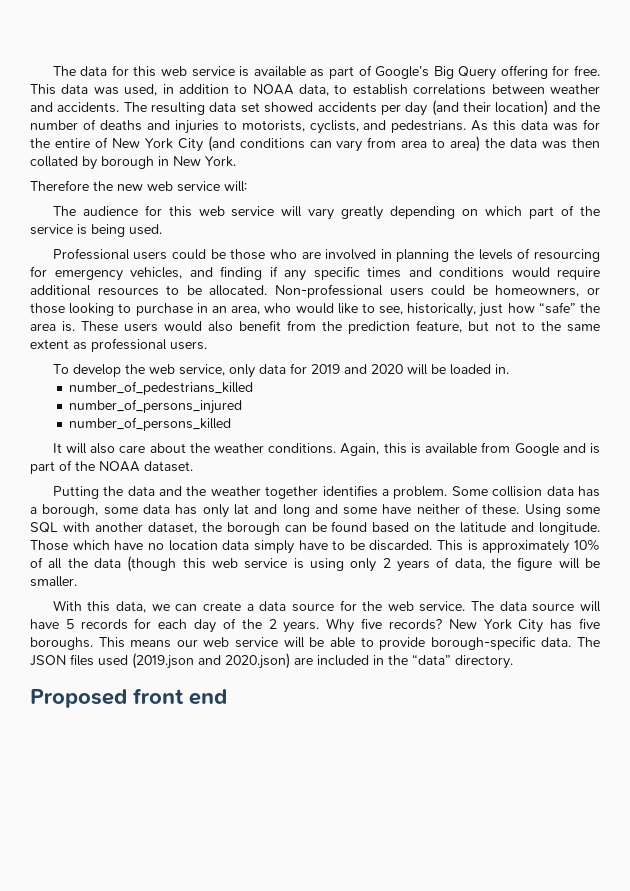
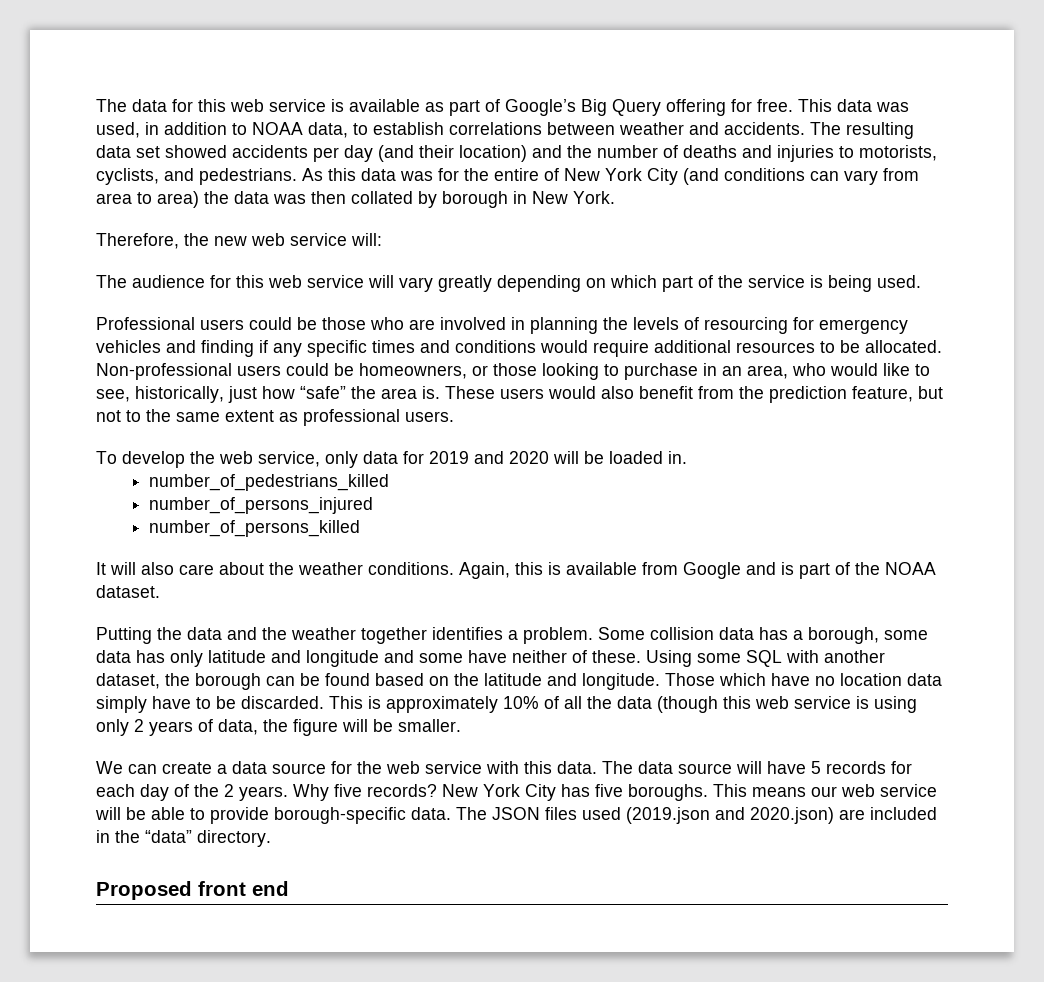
- Therefore the new web service will:
+ Therefore, the new web service will:
- Professional users could be those who are involved in planning the levels of resourcing for emergency vehicles, and finding if any specific times and conditions would require additional resources to be allocated.
+ Professional users could be those who are involved in planning the levels of resourcing for emergency vehicles and finding if any specific times and conditions would require additional resources to be allocated.
- Some collision data has a borough, some data has only lat and long and some have neither of these.
+ Some collision data has a borough, some data has only latitude and longitude and some have neither of these.
- With this data, we can create a data source for the web service.
+ We can create a data source for the web service with this data.

